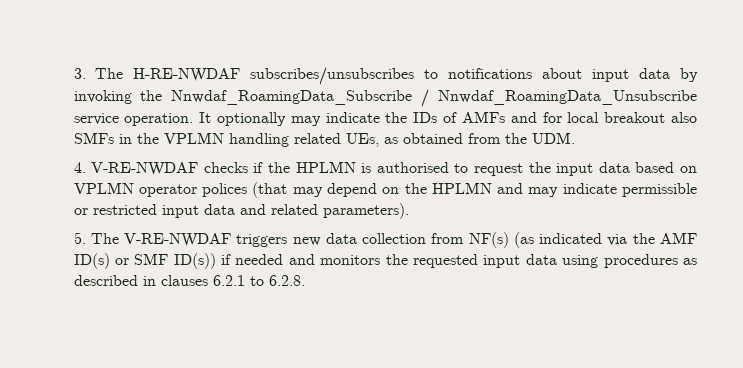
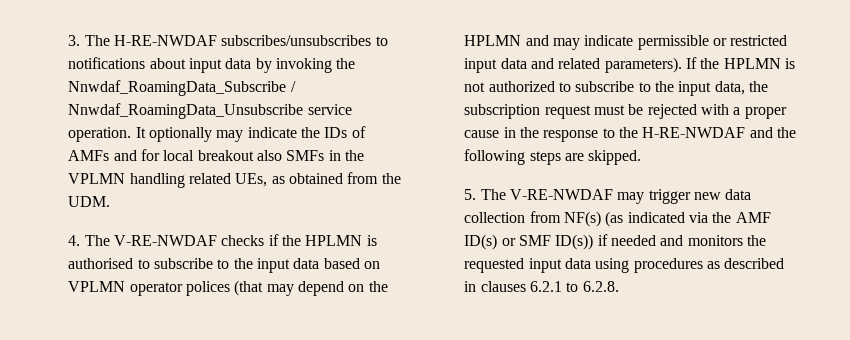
- 4. V-RE-NWDAF checks if the HPLMN is authorised to request the input data based on VPLMN operator polices (that may depend on the HPLMN and may indicate permissible or restricted input data and related parameters).
+ 4. The V-RE-NWDAF checks if the HPLMN is authorised to subscribe to the input data based on VPLMN operator polices (that may depend on the HPLMN and may indicate permissible or restricted input data and related parameters). If the HPLMN is not authorized to subscribe to the input data, the subscription request must be rejected with a proper cause in the response to the H-RE-NWDAF and the following steps are skipped.
- 5. The V-RE-NWDAF triggers new data collection from NF(s) (as indicated via the AMF ID(s) or SMF ID(s)) if needed and monitors the requested input data using procedures as described in clauses 6.2.1 to 6.2.8.
+ 5. The V-RE-NWDAF may trigger new data collection from NF(s) (as indicated via the AMF ID(s) or SMF ID(s)) if needed and monitors the requested input data using procedures as described in clauses 6.2.1 to 6.2.8.

